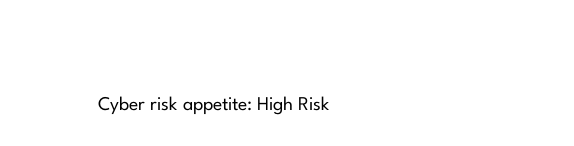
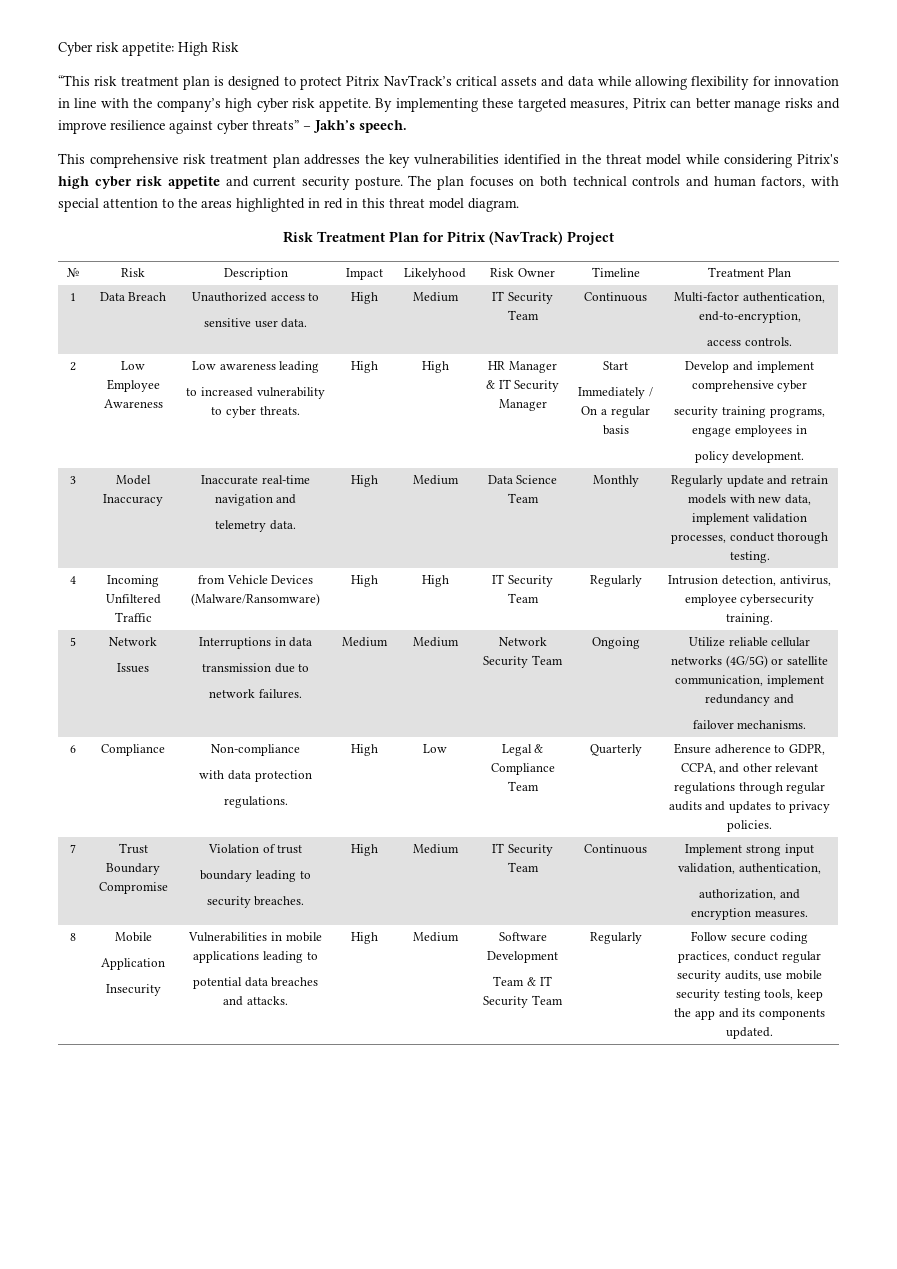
+ “This risk treatment plan is designed to protect Pitrix NavTrack’s critical assets and data while allowing flexibility for innovation in line with the company’s high cyber risk appetite. By implementing these targeted measures, Pitrix can better manage risks and improve resilience against cyber threats” – Jakh’s speech.
+ This comprehensive risk treatment plan addresses the key vulnerabilities identified in the threat model while considering Pitrix's high cyber risk appetite and current security posture. The plan focuses on both technical controls and human factors, with special attention to the areas highlighted in red in this threat model diagram.
+ Risk Treatment Plan for Pitrix (NavTrack) Project
+ № | Risk | Description | Impact | Likelyhood | Risk Owner | Timeline | Treatment Plan
+ 1 | Data Breach | Unauthorized access to
+ sensitive user data. | High | Medium | IT Security Team | Continuous | Multi-factor authentication, end-to-encryption,
+ access controls.
+ 2 | Low Employee Awareness | Low awareness leading
+ to increased vulnerability to cyber threats. | High | High | HR Manager & IT Security Manager | Start
+ Immediately / On a regular basis | Develop and implement comprehensive cyber
+ security training programs, engage employees in
+ policy development.
+ 3 | Model Inaccuracy | Inaccurate real-time navigation and
+ telemetry data. | High | Medium | Data Science Team | Monthly | Regularly update and retrain models with new data, implement validation processes, conduct thorough testing.
+ 4 | Incoming Unfiltered Traffic | from Vehicle Devices (Malware/Ransomware) | High | High | IT Security Team | Regularly | Intrusion detection, antivirus, employee cybersecurity training.
+ 5 | Network
+ Issues | Interruptions in data
+ transmission due to
+ network failures. | Medium | Medium | Network Security Team | Ongoing | Utilize reliable cellular networks (4G/5G) or satellite communication, implement redundancy and
+ failover mechanisms.
+ 6 | Compliance | Non-compliance
+ with data protection
+ regulations. | High | Low | Legal & Compliance Team | Quarterly | Ensure adherence to GDPR, CCPA, and other relevant regulations through regular audits and updates to privacy policies.
+ 7 | Trust Boundary Compromise | Violation of trust
+ boundary leading to
+ security breaches. | High | Medium | IT Security Team | Continuous | Implement strong input validation, authentication,
+ authorization, and encryption measures.
+ 8 | Mobile
+ Application
+ Insecurity | Vulnerabilities in mobile applications leading to
+ potential data breaches and attacks. | High | Medium | Software Development
+ Team & IT Security Team | Regularly | Follow secure coding practices, conduct regular security audits, use mobile security testing tools, keep the app and its components updated.

